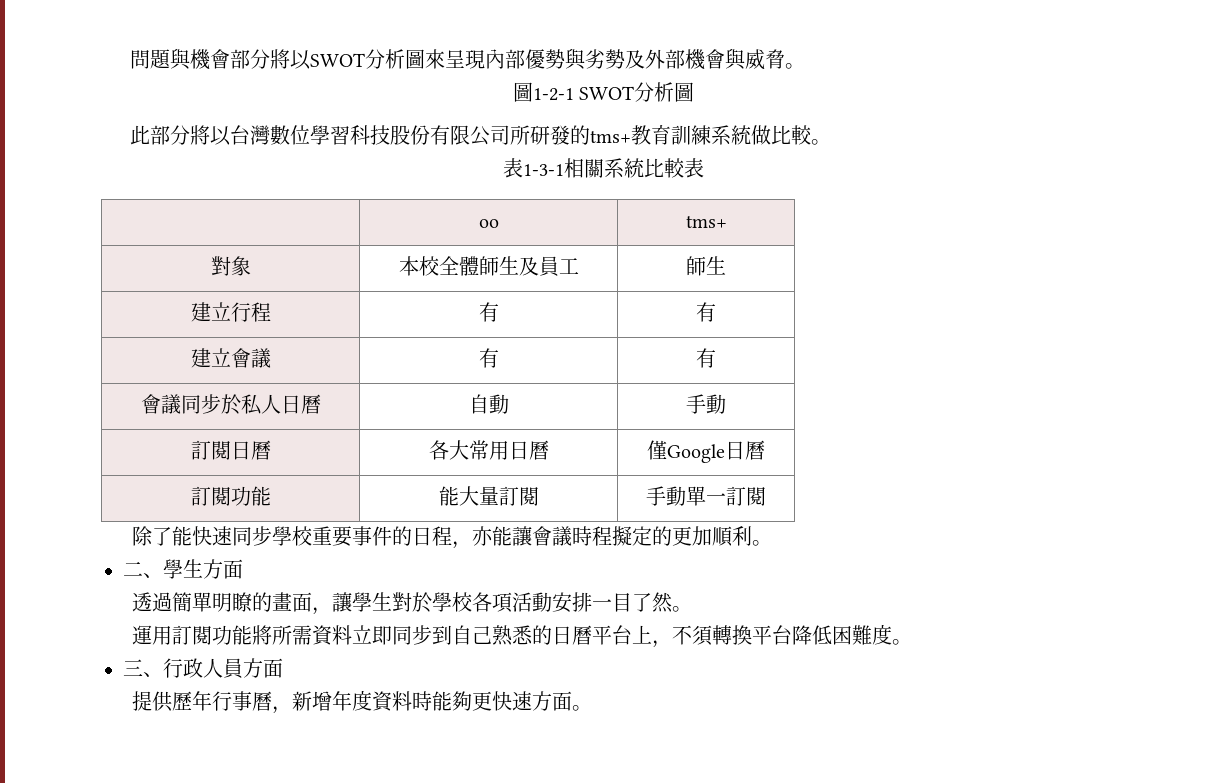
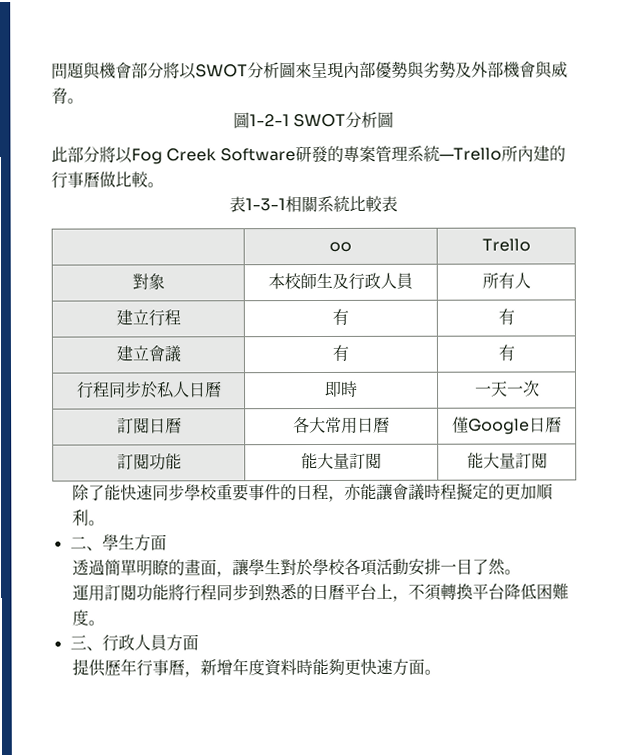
- 此部分將以台灣數位學習科技股份有限公司所研發的tms+教育訓練系統做比較。
+ 此部分將以Fog Creek Software研發的專案管理系統—Trello所內建的行事曆做比較。
- | oo | tms+
+ | oo | Trello
- 對象 | 本校全體師生及員工 | 師生
+ 對象 | 本校師生及行政人員 | 所有人
- 會議同步於私人日曆 | 自動 | 手動
+ 行程同步於私人日曆 | 即時 | 一天一次
- 訂閱功能 | 能大量訂閱 | 手動單一訂閱
+ 訂閱功能 | 能大量訂閱 | 能大量訂閱
- 運用訂閱功能將所需資料立即同步到自己熟悉的日曆平台上，不須轉換平台降低困難度。
+ 運用訂閱功能將行程同步到熟悉的日曆平台上，不須轉換平台降低困難度。

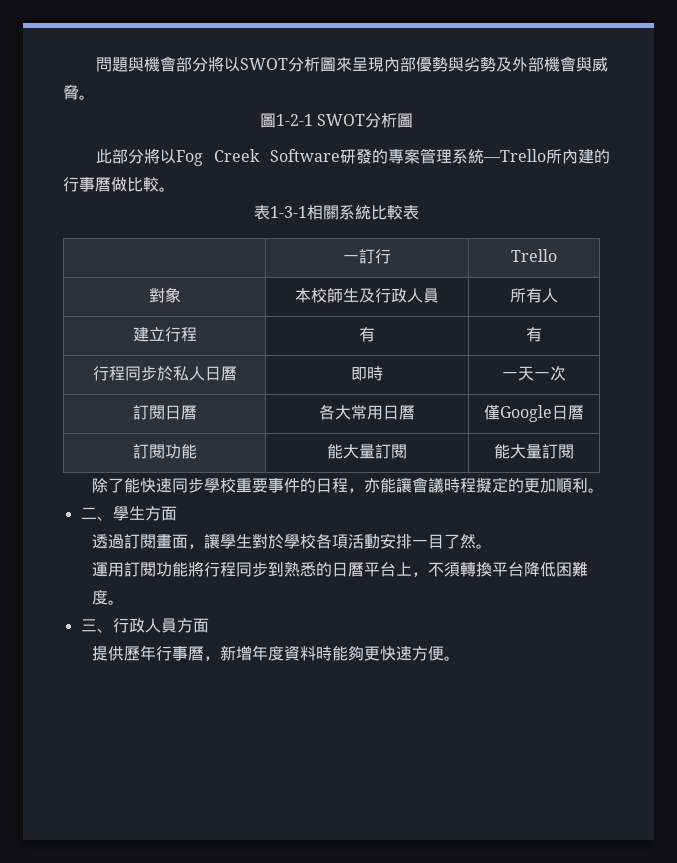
- | oo | Trello
+ | 一訂行 | Trello
- 建立會議 | 有 | 有
- 透過簡單明瞭的畫面，讓學生對於學校各項活動安排一目了然。
+ 透過訂閱畫面，讓學生對於學校各項活動安排一目了然。
- 提供歷年行事曆，新增年度資料時能夠更快速方面。
+ 提供歷年行事曆，新增年度資料時能夠更快速方便。

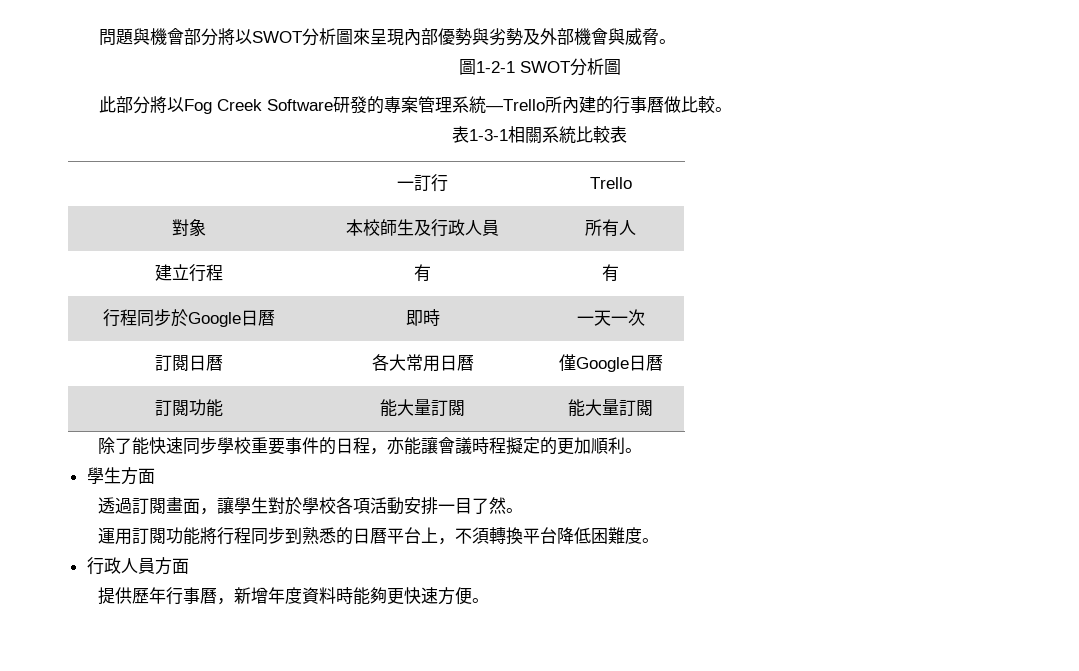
- 行程同步於私人日曆 | 即時 | 一天一次
+ 行程同步於Google日曆 | 即時 | 一天一次
- 二、學生方面
+ 學生方面
- 三、行政人員方面
+ 行政人員方面

